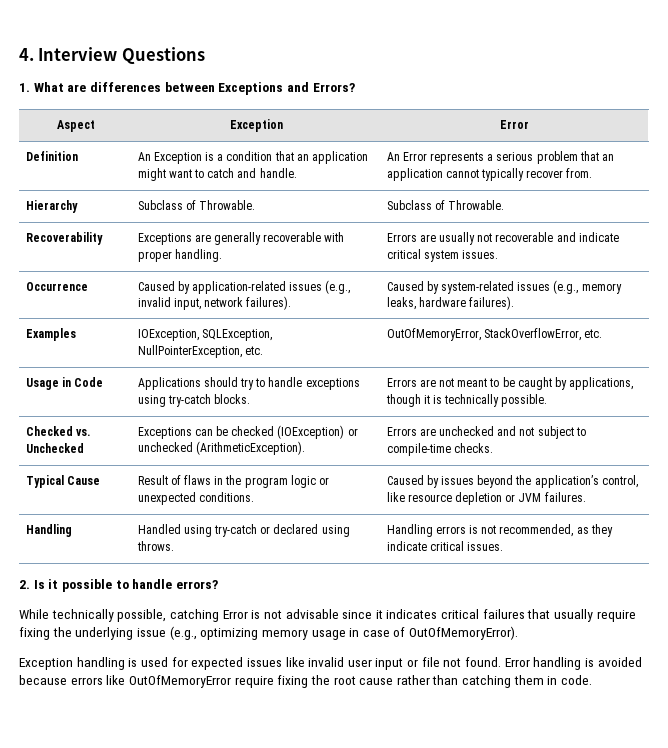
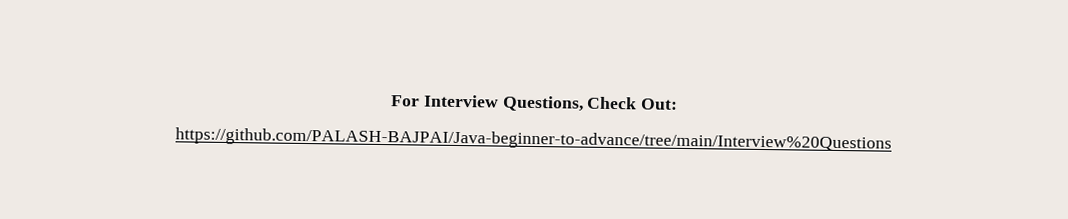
- 4. Interview Questions
- 1. What are differences between Exceptions and Errors?
- Aspect | Exception | Error
- Definition | An Exception is a condition that an application might want to catch and handle. | An Error represents a serious problem that an application cannot typically recover from.
- Hierarchy | Subclass of Throwable. | Subclass of Throwable.
- Recoverability | Exceptions are generally recoverable with proper handling. | Errors are usually not recoverable and indicate critical system issues.
- Occurrence | Caused by application-related issues (e.g., invalid input, network failures). | Caused by system-related issues (e.g., memory leaks, hardware failures).
- Examples | IOException, SQLException, NullPointerException, etc. | OutOfMemoryError, StackOverflowError, etc.
- Usage in Code | Applications should try to handle exceptions using try-catch blocks. | Errors are not meant to be caught by applications, though it is technically possible.
- Checked vs. Unchecked | Exceptions can be checked (IOException) or unchecked (ArithmeticException). | Errors are unchecked and not subject to compile-time checks.
- Typical Cause | Result of flaws in the program logic or unexpected conditions. | Caused by issues beyond the application’s control, like resource depletion or JVM failures.
- Handling | Handled using try-catch or declared using throws. | Handling errors is not recommended, as they indicate critical issues.
- 2. Is it possible to handle errors?
- While technically possible, catching Error is not advisable since it indicates critical failures that usually require fixing the underlying issue (e.g., optimizing memory usage in case of OutOfMemoryError).
- Exception handling is used for expected issues like invalid user input or file not found. Error handling is avoided because errors like OutOfMemoryError require fixing the root cause rather than catching them in code.
+ For Interview Questions, Check Out:
+ https://github.com/PALASH-BAJPAI/Java-beginner-to-advance/tree/main/Interview%20Questions

